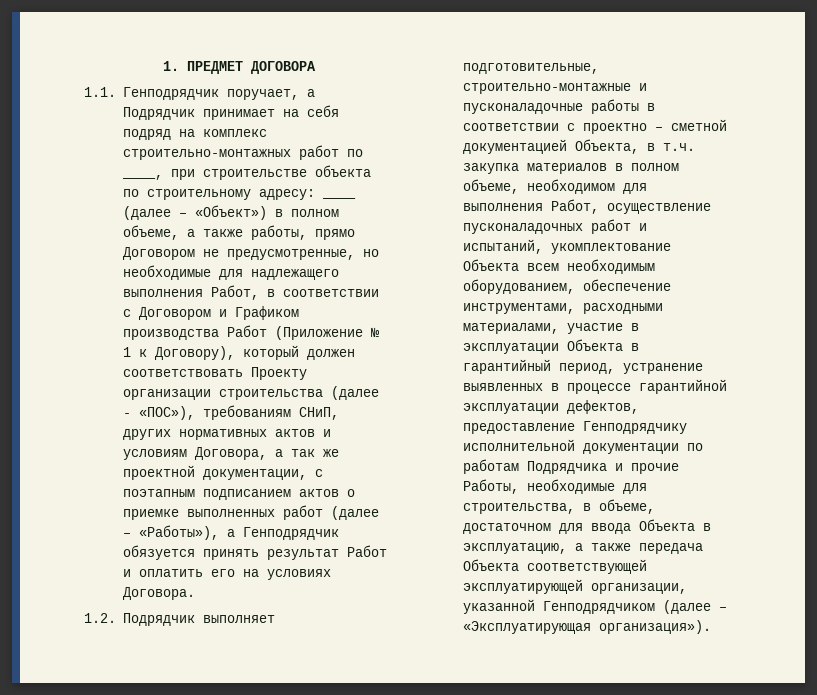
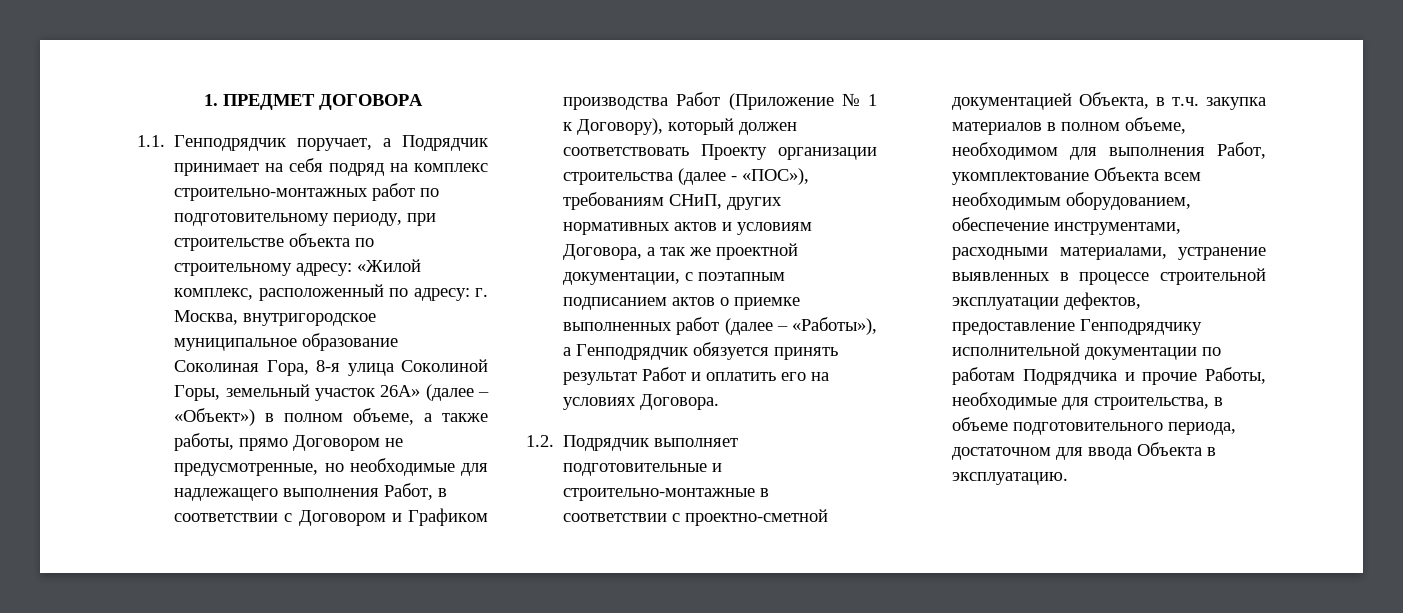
- 1.1. Генподрядчик поручает, а Подрядчик принимает на себя подряд на комплекс строительно-монтажных работ по ____, при строительстве объекта по строительному адресу:
+ 1.1. Генподрядчик поручает, а Подрядчик принимает на себя подряд на комплекс строительно-монтажных работ по подготовительному периоду, при строительстве объекта по строительному адресу:
- ____ (далее – «Объект») в полном объеме, а также работы, прямо Договором не предусмотренные, но необходимые для надлежащего выполнения Работ, в соответствии с Договором и Графиком производства Работ (Приложение № 1 к Договору), который должен соответствовать Проекту организации строительства (далее - «ПОС»), требованиям СНиП, других нормативных актов и условиям Договора, а так же проектной документации, с поэтапным подписанием актов о приемке выполненных работ (далее – «Работы»), а Генподрядчик обязуется принять результат Работ и оплатить его на условиях Договора.
+ «Жилой комплекс, расположенный по адресу: г. Москва, внутригородское муниципальное образование Соколиная Гора, 8-я улица Соколиной Горы, земельный участок 26А» (далее – «Объект») в полном объеме, а также работы, прямо Договором не предусмотренные, но необходимые для надлежащего выполнения Работ, в соответствии с Договором и Графиком производства Работ (Приложение № 1 к Договору), который должен соответствовать Проекту организации строительства (далее - «ПОС»), требованиям СНиП, других нормативных актов и условиям Договора, а так же проектной документации, с поэтапным подписанием актов о приемке выполненных работ (далее – «Работы»), а Генподрядчик обязуется принять результат Работ и оплатить его на условиях Договора.
- 1.2. Подрядчик выполняет подготовительные, строительно-монтажные и пусконаладочные работы в соответствии с проектно – сметной документацией Объекта, в т.ч. закупка материалов в полном объеме, необходимом для выполнения Работ, осуществление пусконаладочных работ и испытаний, укомплектование Объекта всем необходимым оборудованием, обеспечение инструментами, расходными материалами, участие в эксплуатации Объекта в гарантийный период, устранение выявленных в процессе гарантийной эксплуатации дефектов, предоставление Генподрядчику исполнительной документации по работам Подрядчика и прочие Работы, необходимые для строительства, в объеме, достаточном для ввода Объекта в эксплуатацию, а также передача Объекта соответствующей эксплуатирующей организации, указанной Генподрядчиком (далее – «Эксплуатирующая организация»).
+ 1.2. Подрядчик выполняет подготовительные и строительно-монтажные в соответствии с проектно-сметной документацией Объекта, в т.ч. закупка материалов в полном объеме, необходимом для выполнения Работ, укомплектование Объекта всем необходимым оборудованием, обеспечение инструментами, расходными материалами, устранение выявленных в процессе строительной эксплуатации дефектов, предоставление Генподрядчику исполнительной документации по работам Подрядчика и прочие Работы, необходимые для строительства, в объеме подготовительного периода, достаточном для ввода Объекта в эксплуатацию.

